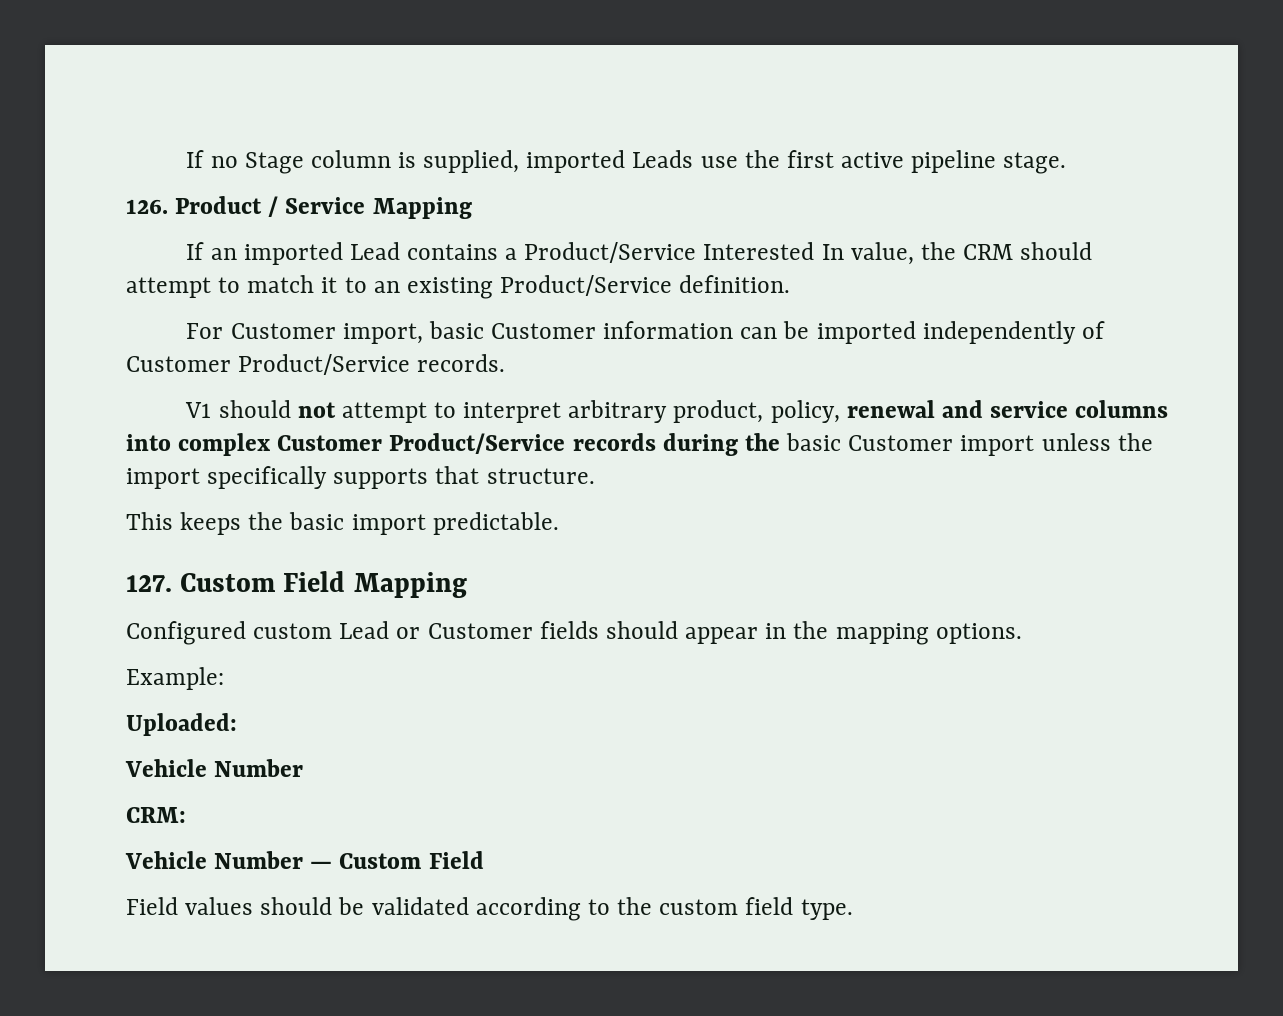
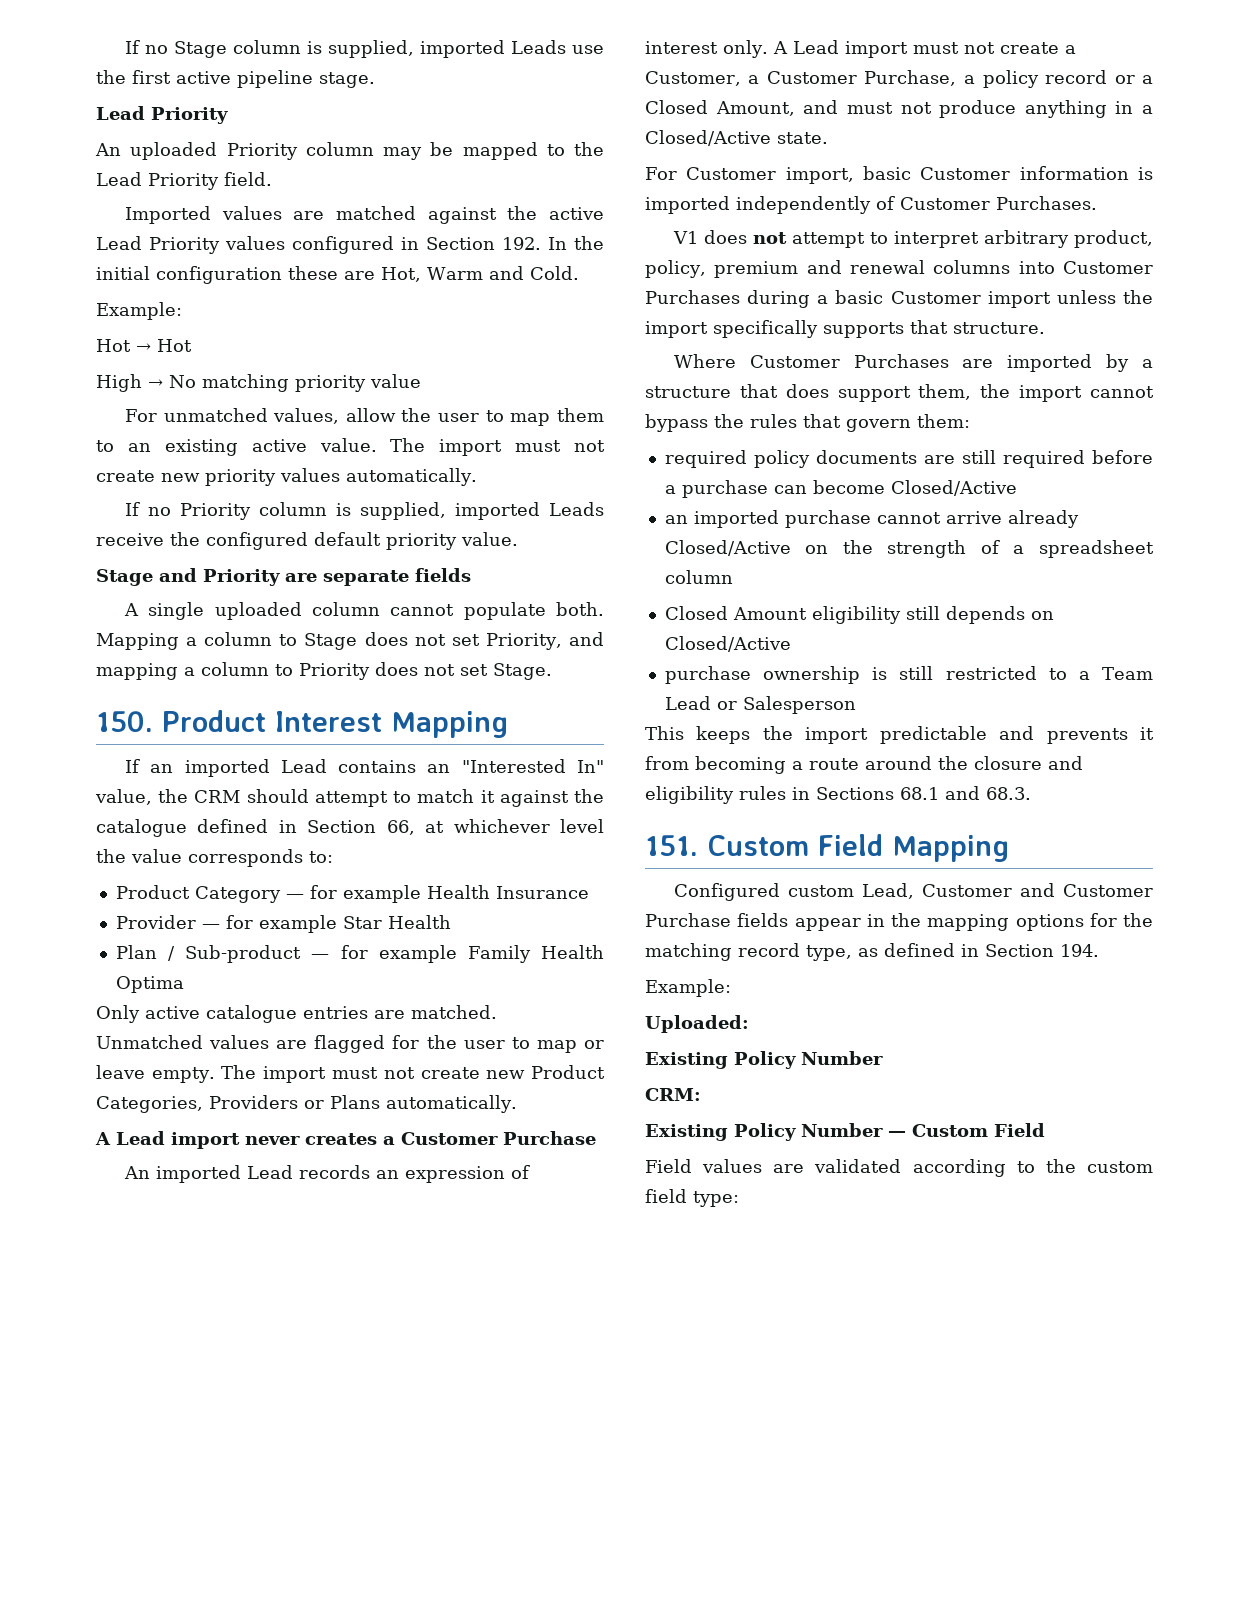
  If no Stage column is supplied, imported Leads use the first active pipeline stage.
- 126. Product / Service Mapping
+ Lead Priority
+ An uploaded Priority column may be mapped to the Lead Priority field.
+ Imported values are matched against the active Lead Priority values configured in Section 192. In the initial configuration these are Hot, Warm and Cold.
+ Example:
+ Hot → Hot
+ High → No matching priority value
+ For unmatched values, allow the user to map them to an existing active value. The import must not create new priority values automatically.
+ If no Priority column is supplied, imported Leads receive the configured default priority value.
+ Stage and Priority are separate fields
+ A single uploaded column cannot populate both. Mapping a column to Stage does not set Priority, and mapping a column to Priority does not set Stage.
+ 150. Product Interest Mapping
- If an imported Lead contains a Product/Service Interested In value, the CRM should attempt to match it to an existing Product/Service definition.
+ If an imported Lead contains an "Interested In" value, the CRM should attempt to match it against the catalogue defined in Section 66, at whichever level the value corresponds to:
+ Product Category — for example Health Insurance
+ Provider — for example Star Health
+ Plan / Sub-product — for example Family Health Optima
+ Only active catalogue entries are matched. Unmatched values are flagged for the user to map or leave empty. The import must not create new Product Categories, Providers or Plans automatically.
+ A Lead import never creates a Customer Purchase
+ An imported Lead records an expression of interest only. A Lead import must not create a Customer, a Customer Purchase, a policy record or a Closed Amount, and must not produce anything in a Closed/Active state.
- For Customer import, basic Customer information can be imported independently of Customer Product/Service records.
+ For Customer import, basic Customer information is imported independently of Customer Purchases.
- V1 should not attempt to interpret arbitrary product, policy, renewal and service columns into complex Customer Product/Service records during the basic Customer import unless the import specifically supports that structure.
+ V1 does not attempt to interpret arbitrary product, policy, premium and renewal columns into Customer Purchases during a basic Customer import unless the import specifically supports that structure.
- This keeps the basic import predictable.
- 127. Custom Field Mapping
+ Where Customer Purchases are imported by a structure that does support them, the import cannot bypass the rules that govern them:
+ required policy documents are still required before a purchase can become Closed/Active
+ an imported purchase cannot arrive already Closed/Active on the strength of a spreadsheet column
+ Closed Amount eligibility still depends on Closed/Active
+ purchase ownership is still restricted to a Team Lead or Salesperson
+ This keeps the import predictable and prevents it from becoming a route around the closure and eligibility rules in Sections 68.1 and 68.3.
+ 151. Custom Field Mapping
- Configured custom Lead or Customer fields should appear in the mapping options.
+ Configured custom Lead, Customer and Customer Purchase fields appear in the mapping options for the matching record type, as defined in Section 194.
  Uploaded:
- Vehicle Number
+ Existing Policy Number
- Vehicle Number — Custom Field
+ Existing Policy Number — Custom Field
- Field values should be validated according to the custom field type.
+ Field values are validated according to the custom field type:

